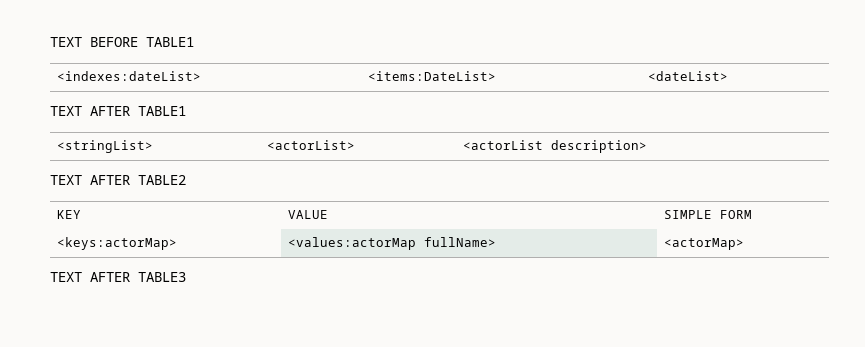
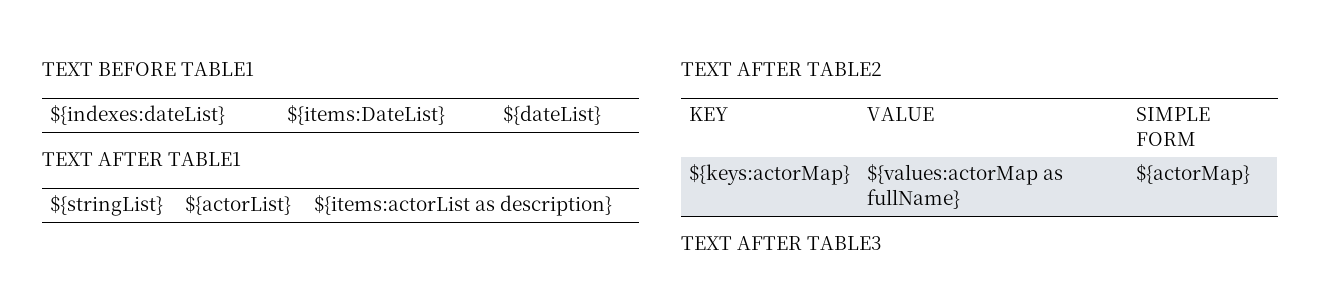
- <indexes:dateList> | <items:DateList> | <dateList>
+ ${indexes:dateList} | ${items:DateList} | ${dateList}
- <stringList> | <actorList> | <actorList description>
+ ${stringList} | ${actorList} | ${items:actorList as description}
- <keys:actorMap> | <values:actorMap fullName> | <actorMap>
+ ${keys:actorMap} | ${values:actorMap as fullName} | ${actorMap}

